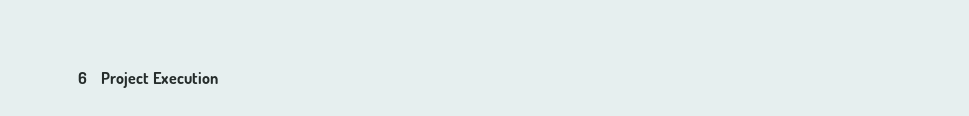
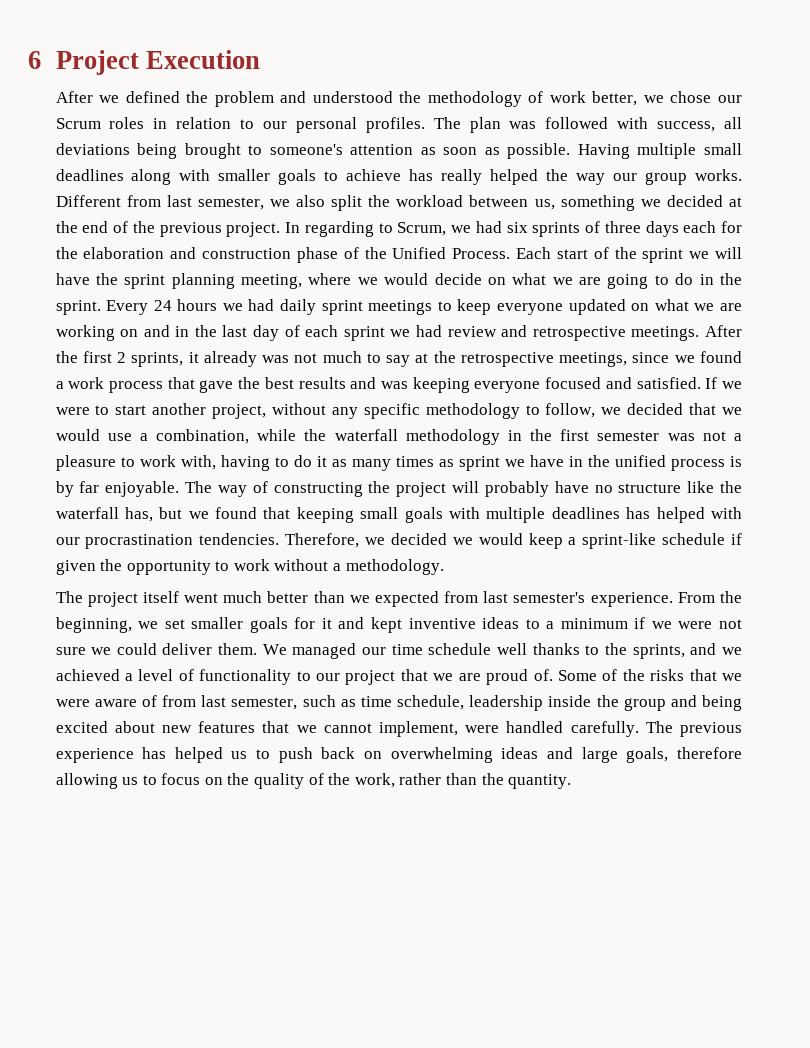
+ After we defined the problem and understood the methodology of work better, we chose our Scrum roles in relation to our personal profiles. The plan was followed with success, all deviations being brought to someone's attention as soon as possible. Having multiple small deadlines along with smaller goals to achieve has really helped the way our group works. Different from last semester, we also split the workload between us, something we decided at the end of the previous project. In regarding to Scrum, we had six sprints of three days each for the elaboration and construction phase of the Unified Process. Each start of the sprint we will have the sprint planning meeting, where we would decide on what we are going to do in the sprint. Every 24 hours we had daily sprint meetings to keep everyone updated on what we are working on and in the last day of each sprint we had review and retrospective meetings. After the first 2 sprints, it already was not much to say at the retrospective meetings, since we found a work process that gave the best results and was keeping everyone focused and satisfied. If we were to start another project, without any specific methodology to follow, we decided that we would use a combination, while the waterfall methodology in the first semester was not a pleasure to work with, having to do it as many times as sprint we have in the unified process is by far enjoyable. The way of constructing the project will probably have no structure like the waterfall has, but we found that keeping small goals with multiple deadlines has helped with our procrastination tendencies. Therefore, we decided we would keep a sprint-like schedule if given the opportunity to work without a methodology.
+ The project itself went much better than we expected from last semester's experience. From the beginning, we set smaller goals for it and kept inventive ideas to a minimum if we were not sure we could deliver them. We managed our time schedule well thanks to the sprints, and we achieved a level of functionality to our project that we are proud of. Some of the risks that we were aware of from last semester, such as time schedule, leadership inside the group and being excited about new features that we cannot implement, were handled carefully. The previous experience has helped us to push back on overwhelming ideas and large goals, therefore allowing us to focus on the quality of the work, rather than the quantity.

